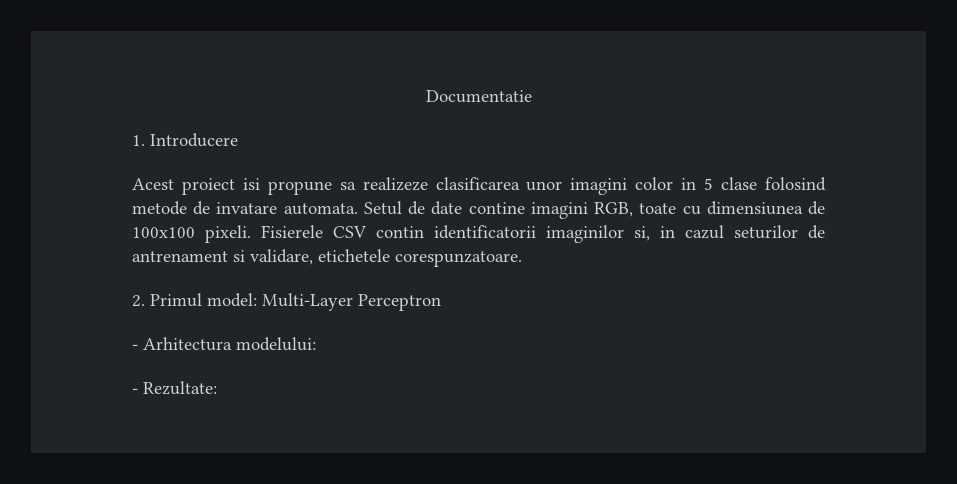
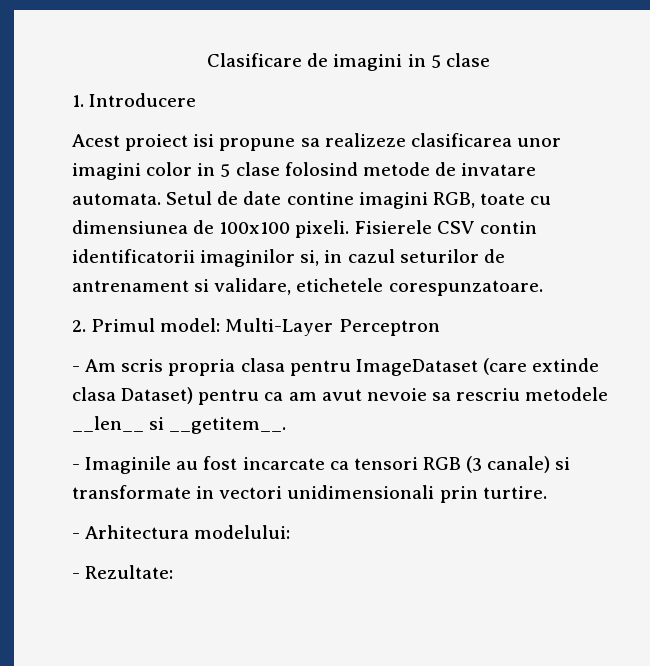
- Documentatie
+ Clasificare de imagini in 5 clase
+ - Am scris propria clasa pentru ImageDataset (care extinde clasa Dataset) pentru ca am avut nevoie sa rescriu metodele __len__ si __getitem__.
+ - Imaginile au fost incarcate ca tensori RGB (3 canale) si transformate in vectori unidimensionali prin turtire.

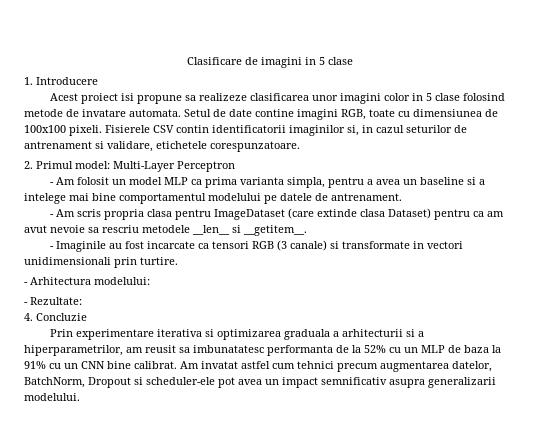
+ - Am folosit un model MLP ca prima varianta simpla, pentru a avea un baseline si a intelege mai bine comportamentul modelului pe datele de antrenament.
+ 4. Concluzie
+ Prin experimentare iterativa si optimizarea graduala a arhitecturii si a hiperparametrilor, am reusit sa imbunatatesc performanta de la 52% cu un MLP de baza la 91% cu un CNN bine calibrat. Am invatat astfel cum tehnici precum augmentarea datelor, BatchNorm, Dropout si scheduler-ele pot avea un impact semnificativ asupra generalizarii modelului.

